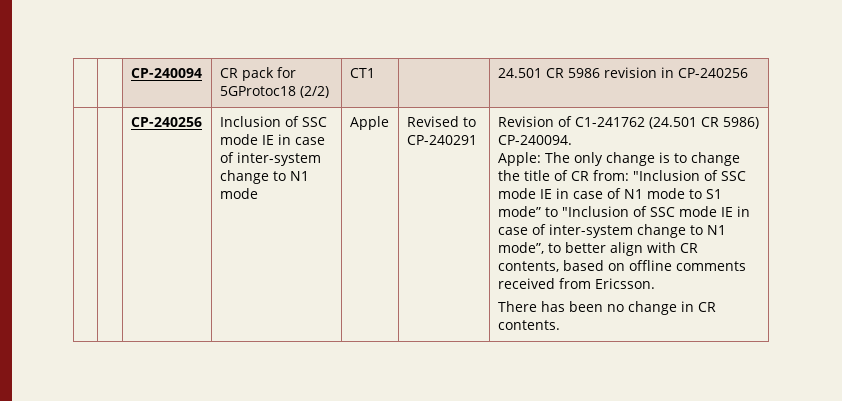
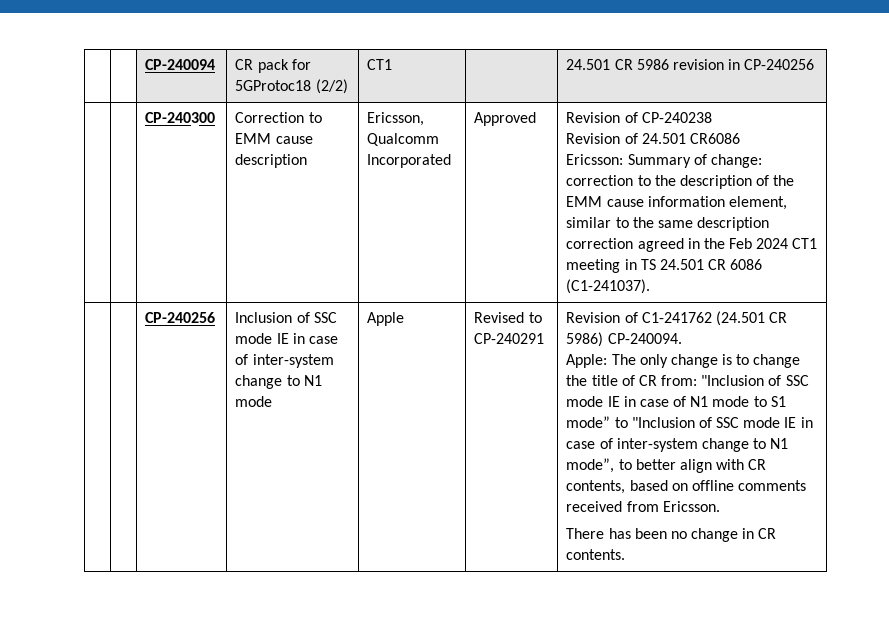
+ CP-240300 | Correction to EMM cause description | Ericsson, Qualcomm Incorporated | Approved | Revision of CP-240238
+ Revision of 24.501 CR6086
+ Ericsson: Summary of change: correction to the description of the EMM cause information element, similar to the same description correction agreed in the Feb 2024 CT1 meeting in TS 24.501 CR 6086 (C1-241037).

